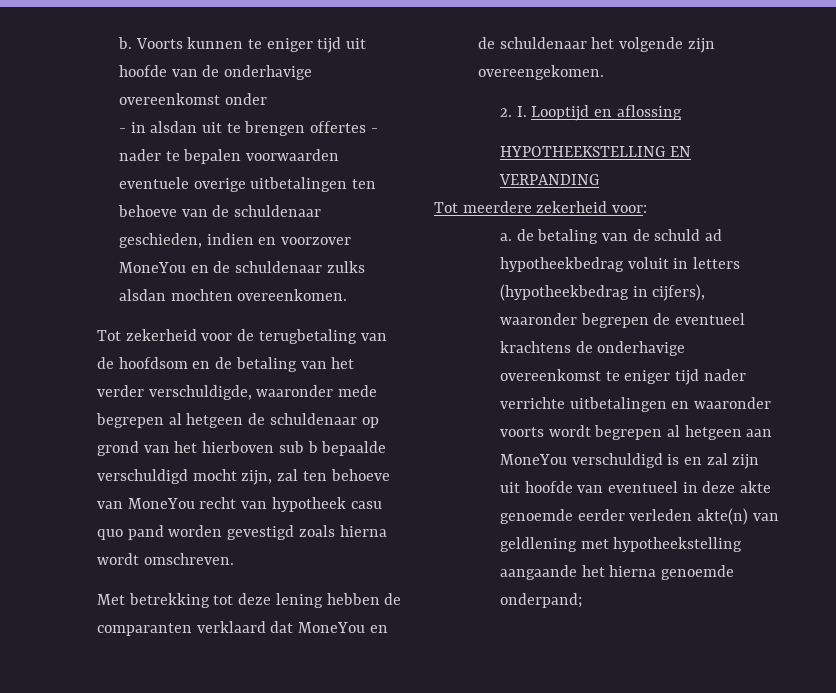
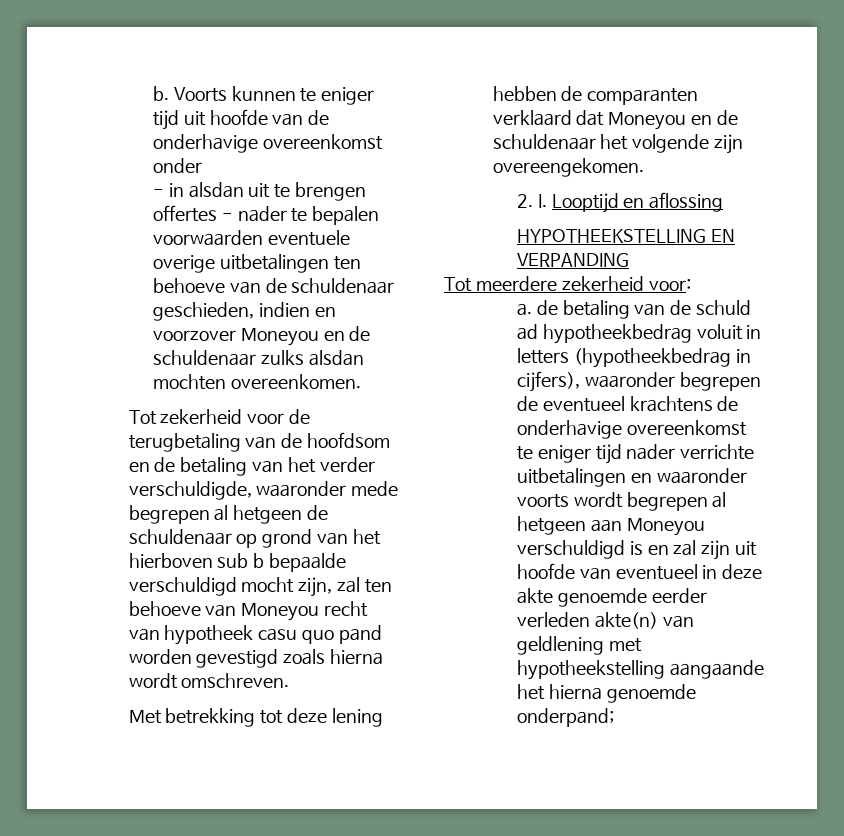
- - in alsdan uit te brengen offertes - nader te bepalen voorwaarden eventuele overige uitbetalingen ten behoeve van de schuldenaar geschieden, indien en voorzover MoneYou en de schuldenaar zulks alsdan mochten overeenkomen.
+ - in alsdan uit te brengen offertes - nader te bepalen voorwaarden eventuele overige uitbetalingen ten behoeve van de schuldenaar geschieden, indien en voorzover Moneyou en de schuldenaar zulks alsdan mochten overeenkomen.
- Tot zekerheid voor de terugbetaling van de hoofdsom en de betaling van het verder verschuldigde, waaronder mede begrepen al hetgeen de schuldenaar op grond van het hierboven sub b bepaalde verschuldigd mocht zijn, zal ten behoeve van MoneYou recht van hypotheek casu quo pand worden gevestigd zoals hierna wordt omschreven.
+ Tot zekerheid voor de terugbetaling van de hoofdsom en de betaling van het verder verschuldigde, waaronder mede begrepen al hetgeen de schuldenaar op grond van het hierboven sub b bepaalde verschuldigd mocht zijn, zal ten behoeve van Moneyou recht van hypotheek casu quo pand worden gevestigd zoals hierna wordt omschreven.
- Met betrekking tot deze lening hebben de comparanten verklaard dat MoneYou en de schuldenaar het volgende zijn overeengekomen.
+ Met betrekking tot deze lening hebben de comparanten verklaard dat Moneyou en de schuldenaar het volgende zijn overeengekomen.
- a. de betaling van de schuld ad hypotheekbedrag voluit in letters (hypotheekbedrag in cijfers), waaronder begrepen de eventueel krachtens de onderhavige overeenkomst te eniger tijd nader verrichte uitbetalingen en waaronder voorts wordt begrepen al hetgeen aan MoneYou verschuldigd is en zal zijn uit hoofde van eventueel in deze akte genoemde eerder verleden akte(n) van geldlening met hypotheekstelling aangaande het hierna genoemde onderpand;
+ a. de betaling van de schuld ad hypotheekbedrag voluit in letters (hypotheekbedrag in cijfers), waaronder begrepen de eventueel krachtens de onderhavige overeenkomst te eniger tijd nader verrichte uitbetalingen en waaronder voorts wordt begrepen al hetgeen aan Moneyou verschuldigd is en zal zijn uit hoofde van eventueel in deze akte genoemde eerder verleden akte(n) van geldlening met hypotheekstelling aangaande het hierna genoemde onderpand;

